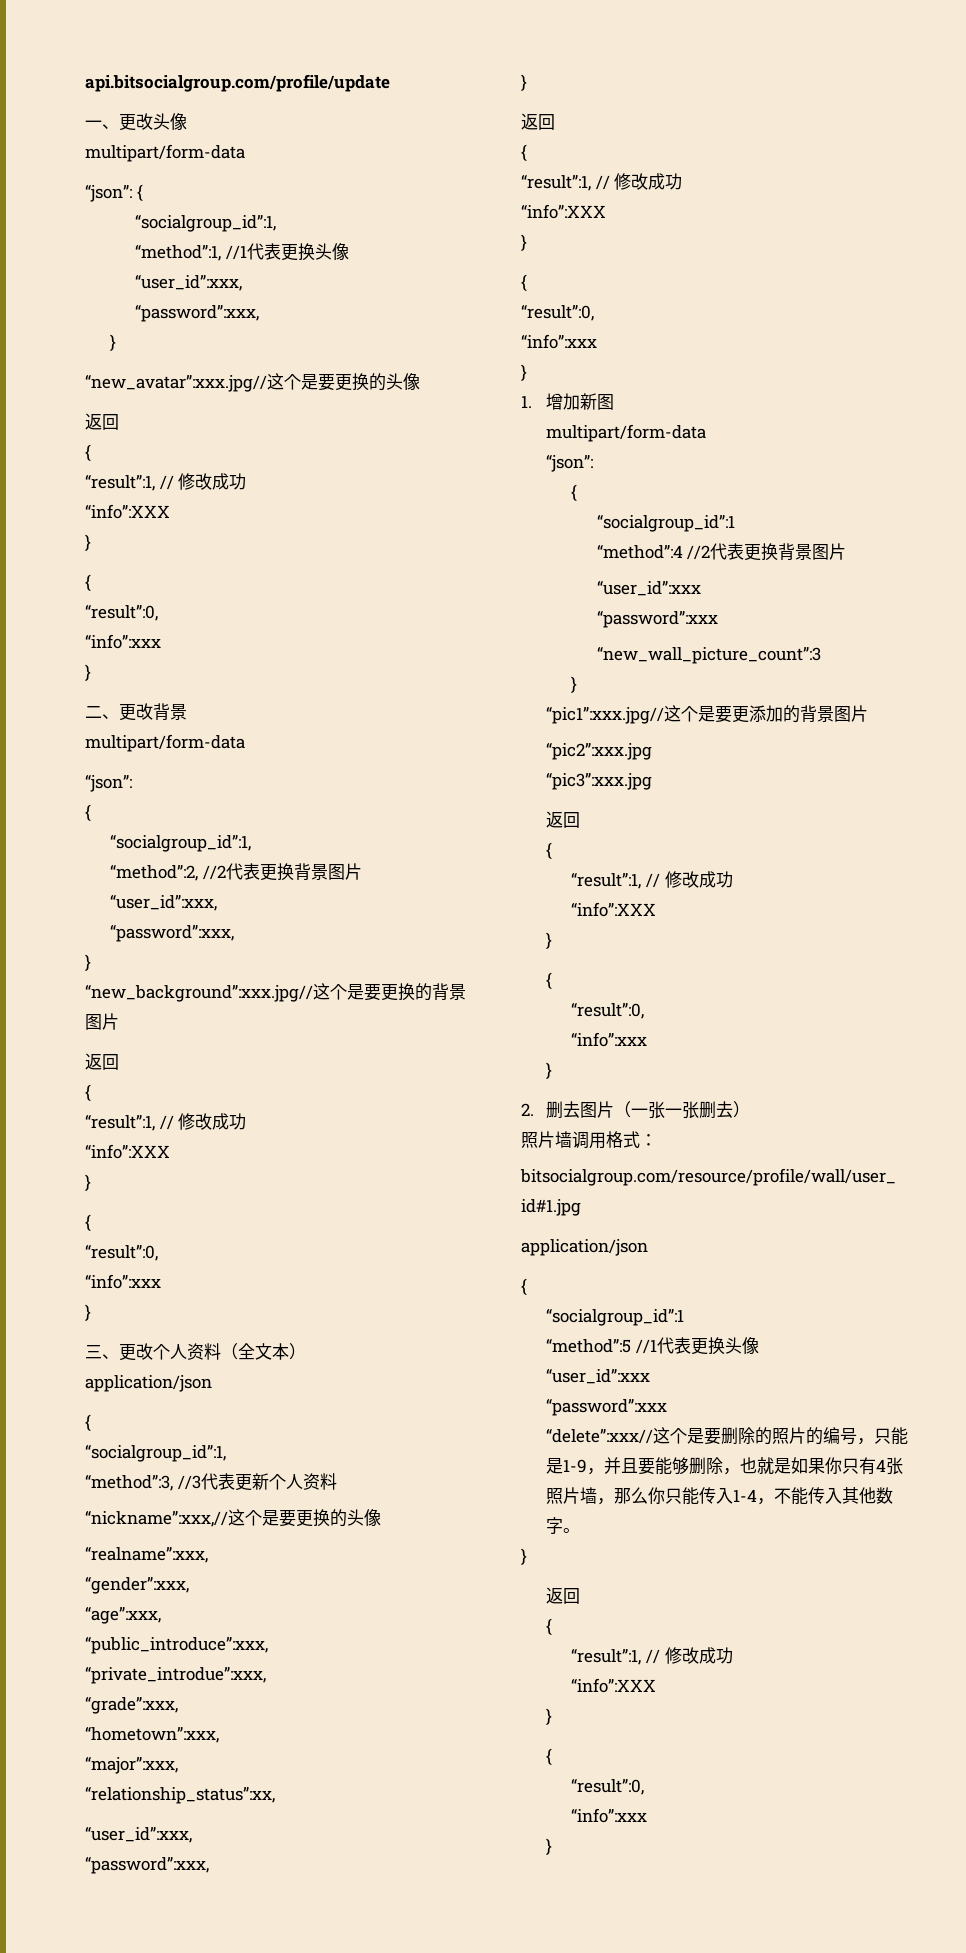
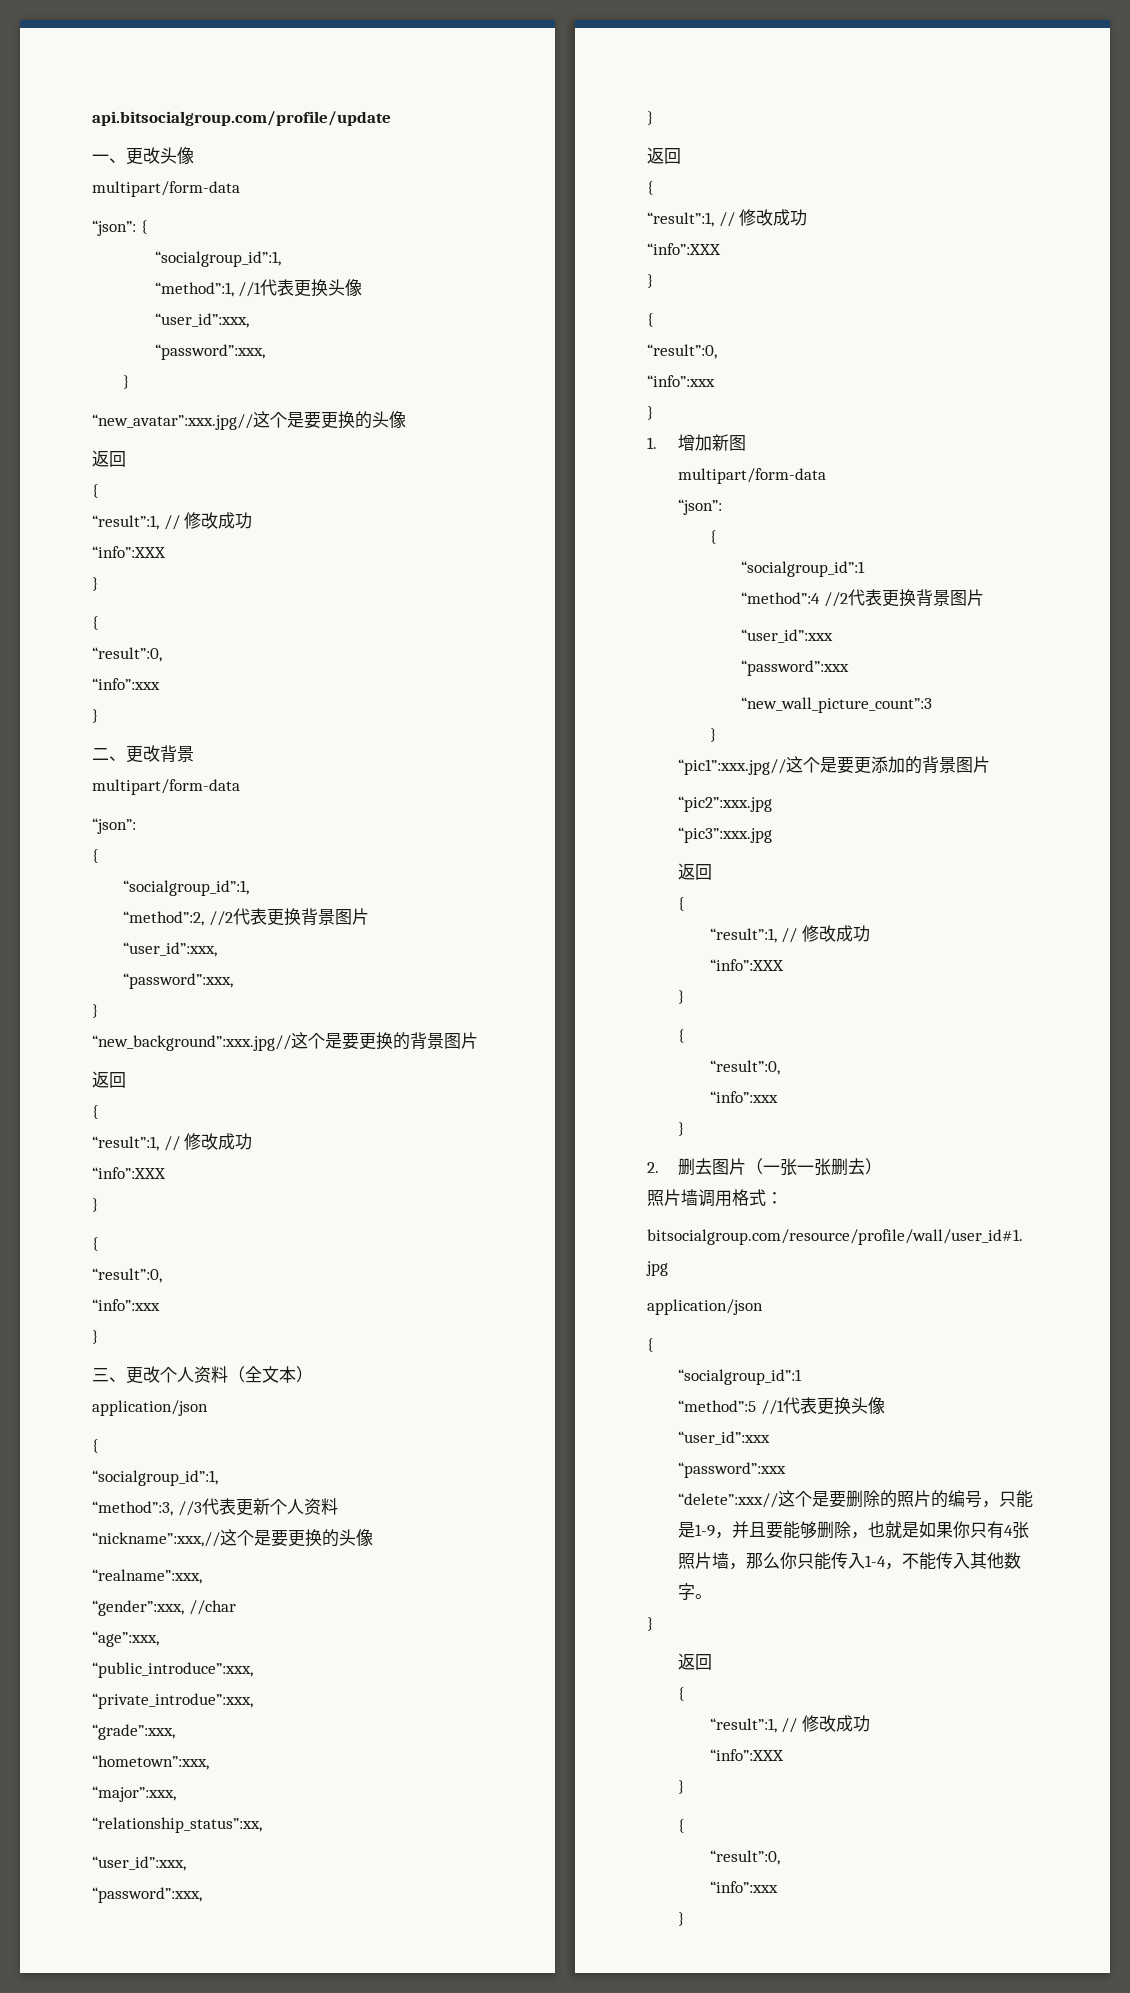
- “gender”:xxx,
+ “gender”:xxx, //char

